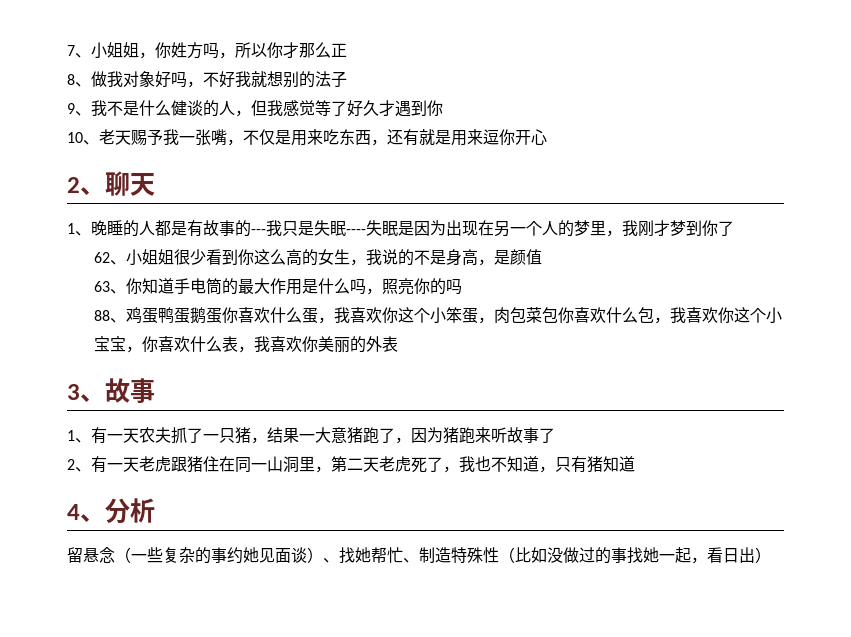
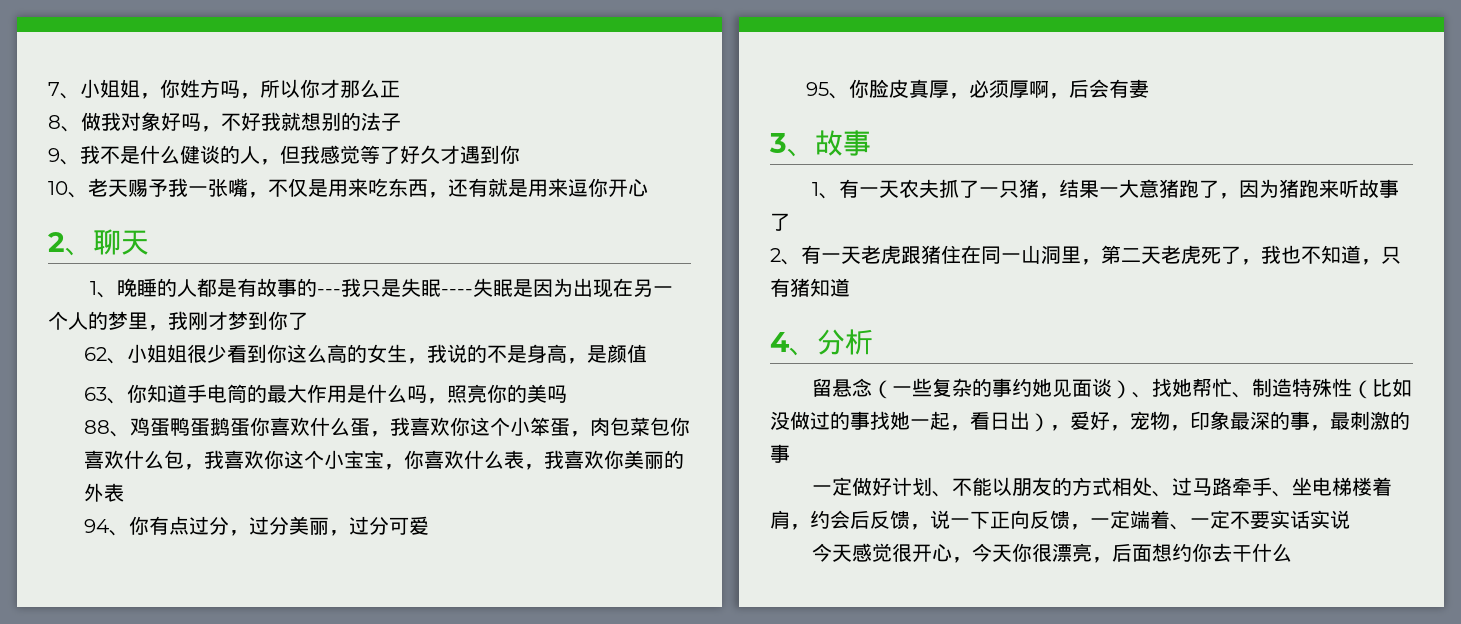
- 63、你知道手电筒的最大作用是什么吗，照亮你的吗
+ 63、你知道手电筒的最大作用是什么吗，照亮你的美吗
+ 94、你有点过分，过分美丽，过分可爱
+ 95、你脸皮真厚，必须厚啊，后会有妻
- 留悬念（一些复杂的事约她见面谈）、找她帮忙、制造特殊性（比如没做过的事找她一起，看日出）
+ 留悬念（一些复杂的事约她见面谈）、找她帮忙、制造特殊性（比如没做过的事找她一起，看日出），爱好，宠物，印象最深的事，最刺激的事
+ 一定做好计划、不能以朋友的方式相处、过马路牵手、坐电梯楼着肩，约会后反馈，说一下正向反馈，一定端着、一定不要实话实说
+ 今天感觉很开心，今天你很漂亮，后面想约你去干什么

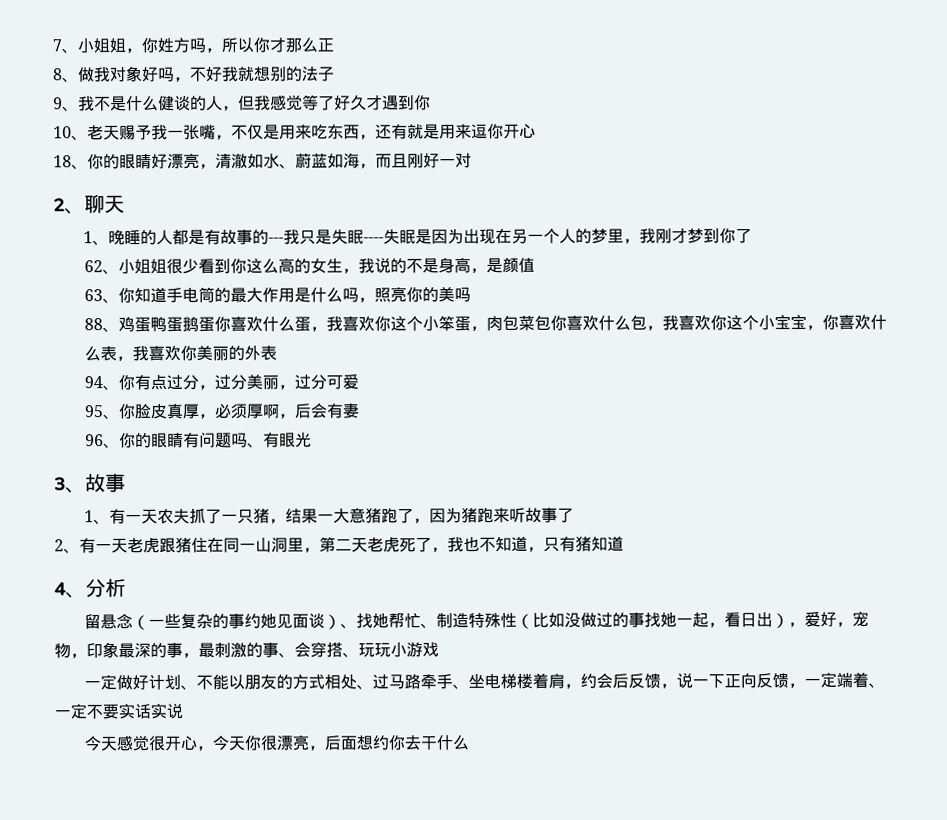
+ 18、你的眼睛好漂亮，清澈如水、蔚蓝如海，而且刚好一对
+ 96、你的眼睛有问题吗、有眼光
- 留悬念（一些复杂的事约她见面谈）、找她帮忙、制造特殊性（比如没做过的事找她一起，看日出），爱好，宠物，印象最深的事，最刺激的事
+ 留悬念（一些复杂的事约她见面谈）、找她帮忙、制造特殊性（比如没做过的事找她一起，看日出），爱好，宠物，印象最深的事，最刺激的事、会穿搭、玩玩小游戏

